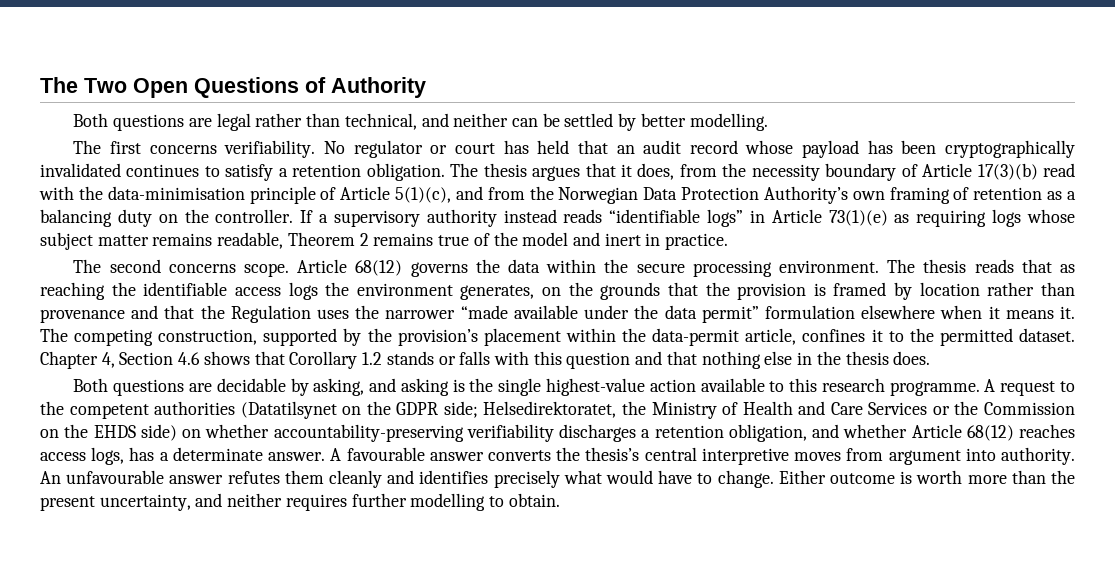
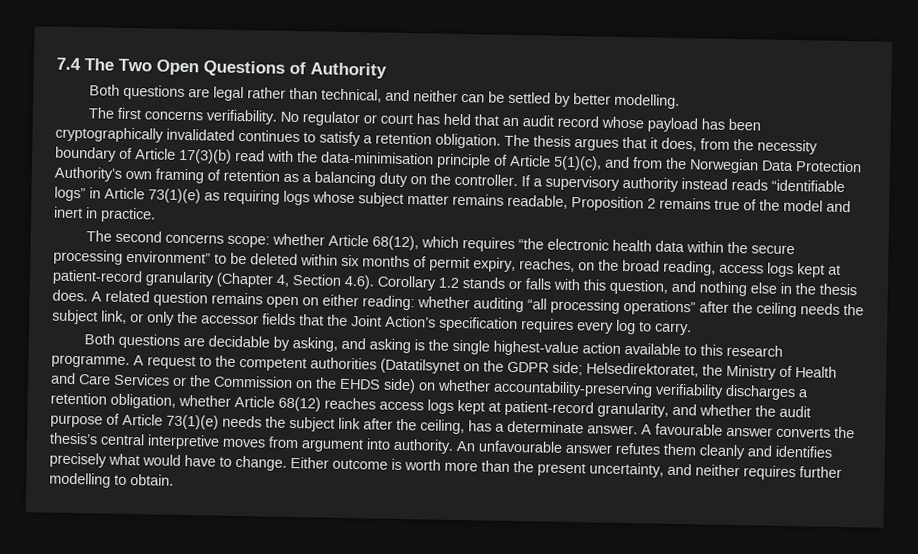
- The Two Open Questions of Authority
+ 7.4 The Two Open Questions of Authority
- If a supervisory authority instead reads “identifiable logs” in Article 73(1)(e) as requiring logs whose subject matter remains readable, Theorem 2 remains true of the model and inert in practice.
+ If a supervisory authority instead reads “identifiable logs” in Article 73(1)(e) as requiring logs whose subject matter remains readable, Proposition 2 remains true of the model and inert in practice.
- The second concerns scope. Article 68(12) governs the data within the secure processing environment. The thesis reads that as reaching the identifiable access logs the environment generates, on the grounds that the provision is framed by location rather than provenance and that the Regulation uses the narrower “made available under the data permit” formulation elsewhere when it means it. The competing construction, supported by the provision’s placement within the data-permit article, confines it to the permitted dataset. Chapter 4, Section 4.6 shows that Corollary 1.2 stands or falls with this question and that nothing else in the thesis does.
+ The second concerns scope: whether Article 68(12), which requires “the electronic health data within the secure processing environment” to be deleted within six months of permit expiry, reaches, on the broad reading, access logs kept at patient-record granularity (Chapter 4, Section 4.6). Corollary 1.2 stands or falls with this question, and nothing else in the thesis does. A related question remains open on either reading: whether auditing “all processing operations” after the ceiling needs the subject link, or only the accessor fields that the Joint Action’s specification requires every log to carry.
- A request to the competent authorities (Datatilsynet on the GDPR side; Helsedirektoratet, the Ministry of Health and Care Services or the Commission on the EHDS side) on whether accountability-preserving verifiability discharges a retention obligation, and whether Article 68(12) reaches access logs, has a determinate answer.
+ A request to the competent authorities (Datatilsynet on the GDPR side; Helsedirektoratet, the Ministry of Health and Care Services or the Commission on the EHDS side) on whether accountability-preserving verifiability discharges a retention obligation, whether Article 68(12) reaches access logs kept at patient-record granularity, and whether the audit purpose of Article 73(1)(e) needs the subject link after the ceiling, has a determinate answer.

